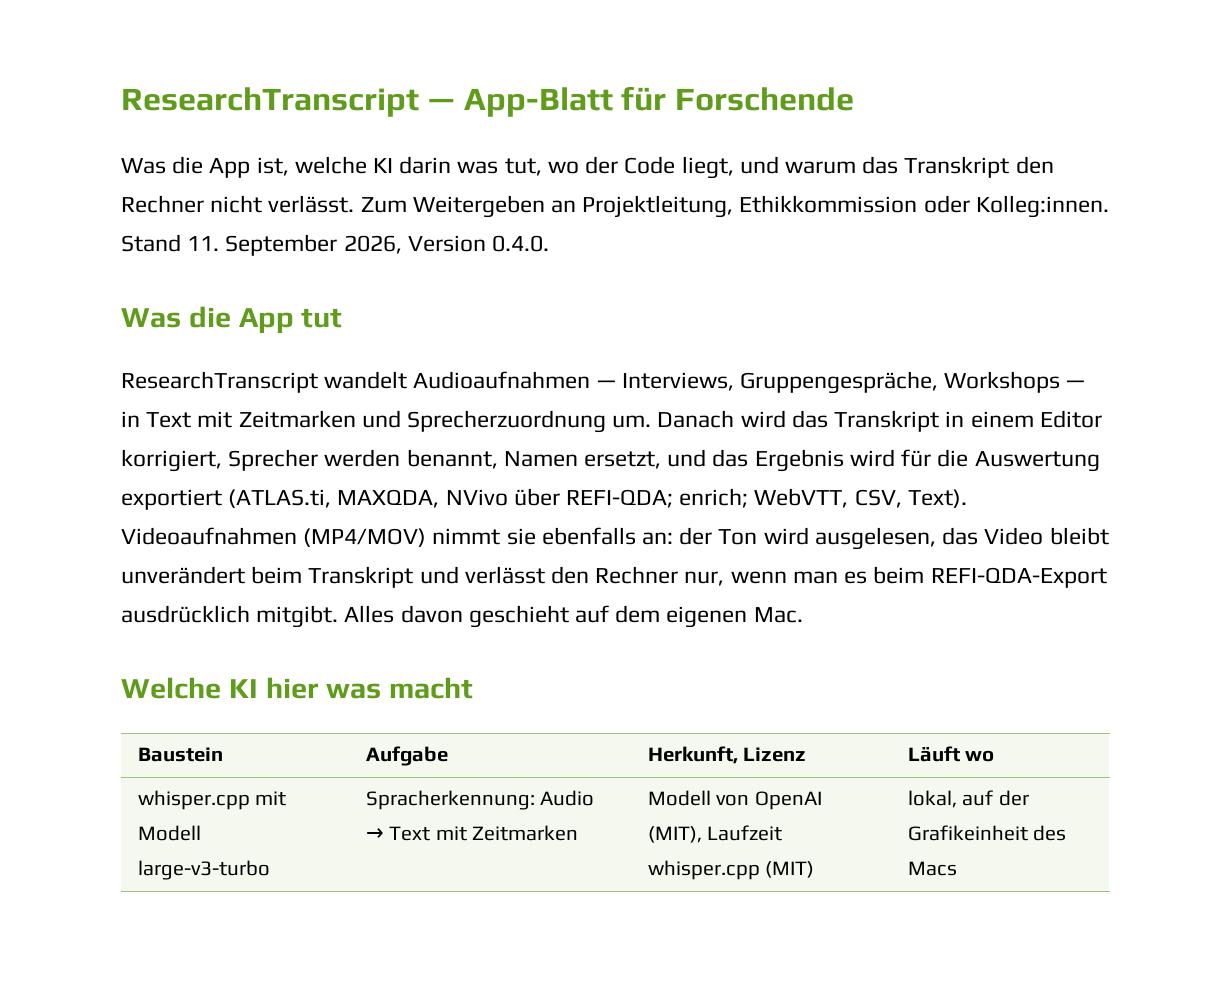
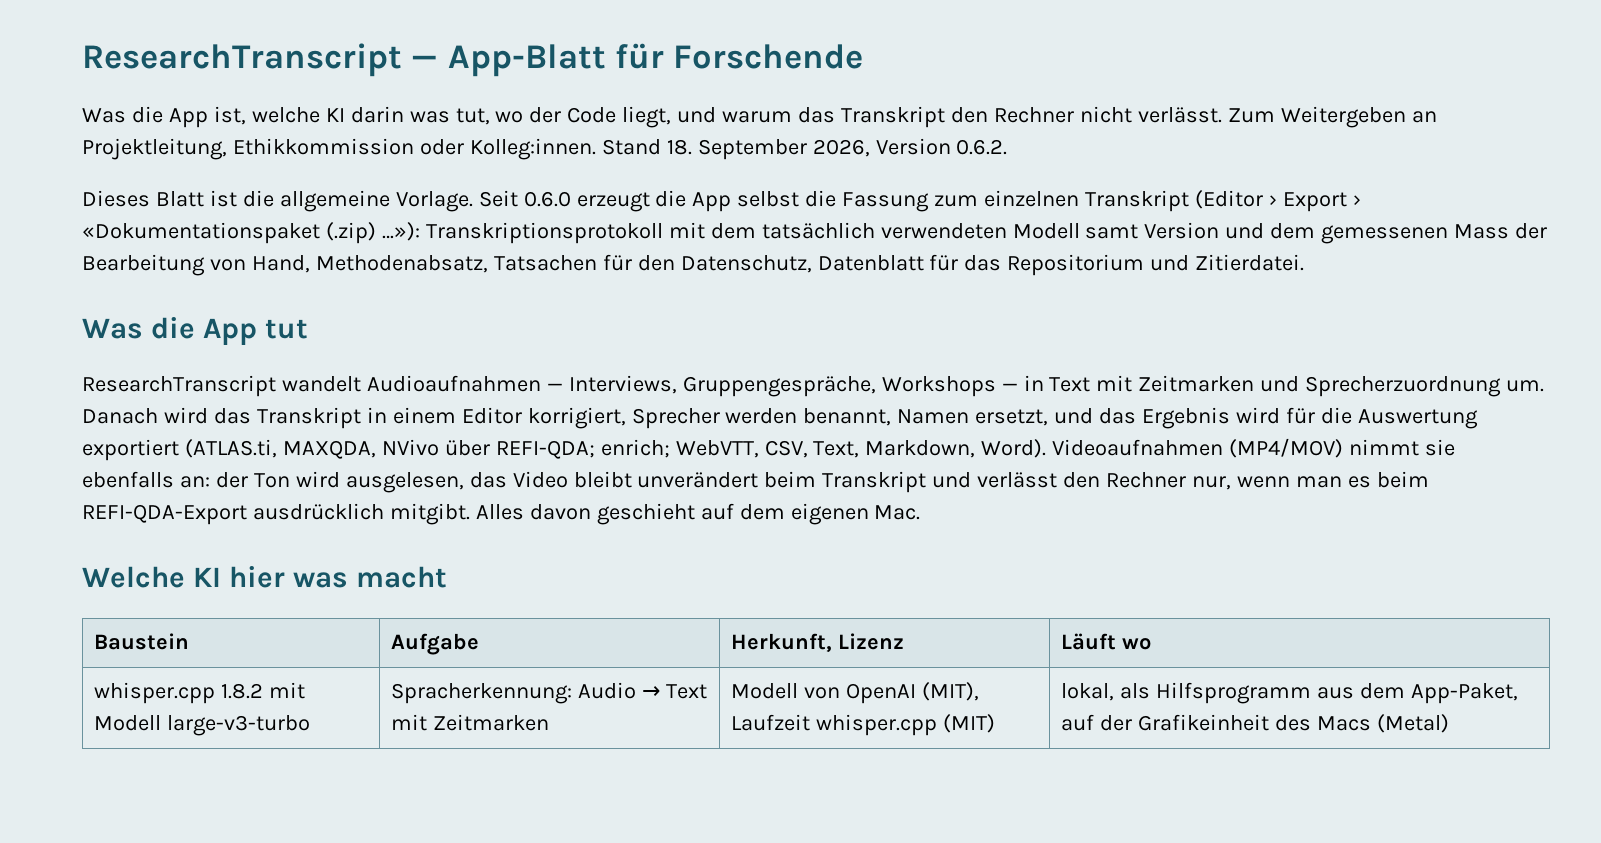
- Stand 11. September 2026, Version 0.4.0.
+ Stand 18. September 2026, Version 0.6.2.
+ Dieses Blatt ist die allgemeine Vorlage. Seit 0.6.0 erzeugt die App selbst die Fassung zum einzelnen Transkript (Editor › Export › «Dokumentationspaket (.zip) …»): Transkriptionsprotokoll mit dem tatsächlich verwendeten Modell samt Version und dem gemessenen Mass der Bearbeitung von Hand, Methodenabsatz, Tatsachen für den Datenschutz, Datenblatt für das Repositorium und Zitierdatei.
- Danach wird das Transkript in einem Editor korrigiert, Sprecher werden benannt, Namen ersetzt, und das Ergebnis wird für die Auswertung exportiert (ATLAS.ti, MAXQDA, NVivo über REFI-QDA; enrich; WebVTT, CSV, Text).
+ Danach wird das Transkript in einem Editor korrigiert, Sprecher werden benannt, Namen ersetzt, und das Ergebnis wird für die Auswertung exportiert (ATLAS.ti, MAXQDA, NVivo über REFI-QDA; enrich; WebVTT, CSV, Text, Markdown, Word).
- whisper.cpp mit Modell large-v3-turbo | Spracherkennung: Audio → Text mit Zeitmarken | Modell von OpenAI (MIT), Laufzeit whisper.cpp (MIT) | lokal, auf der Grafikeinheit des Macs
+ whisper.cpp 1.8.2 mit Modell large-v3-turbo | Spracherkennung: Audio → Text mit Zeitmarken | Modell von OpenAI (MIT), Laufzeit whisper.cpp (MIT) | lokal, als Hilfsprogramm aus dem App-Paket, auf der Grafikeinheit des Macs (Metal)

